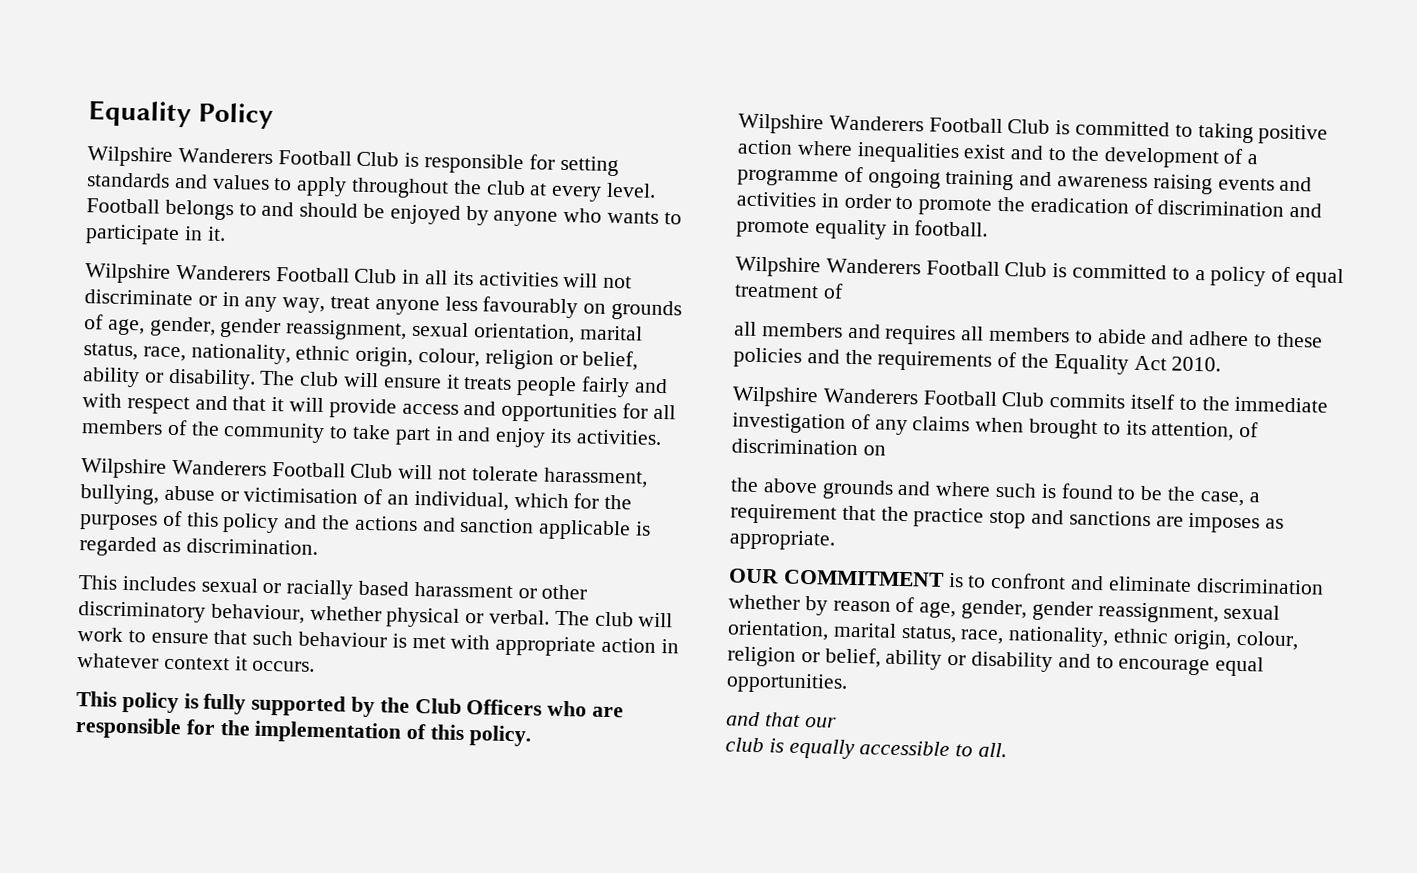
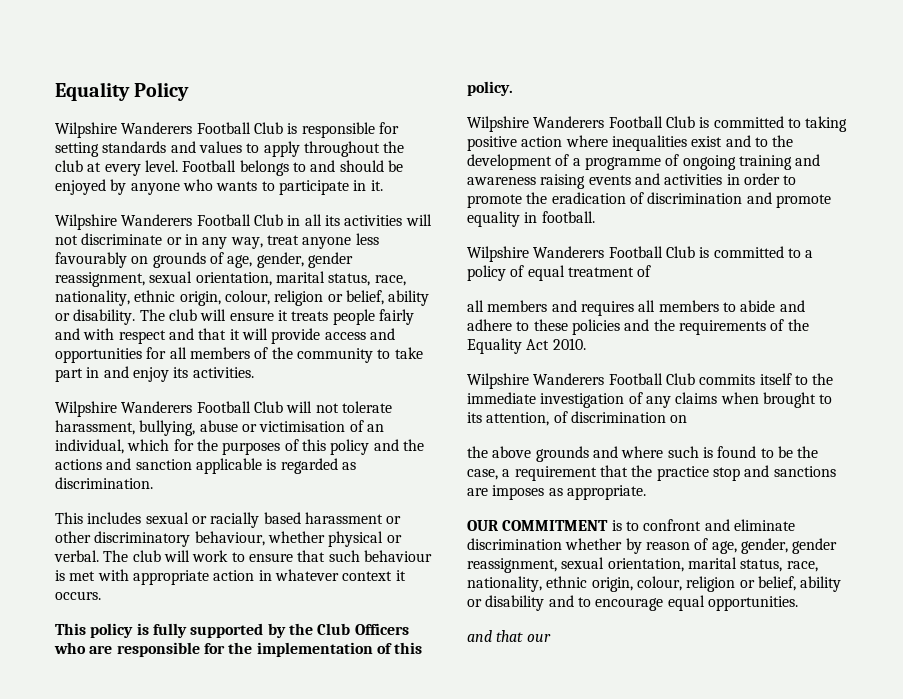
- club is equally accessible to all.

